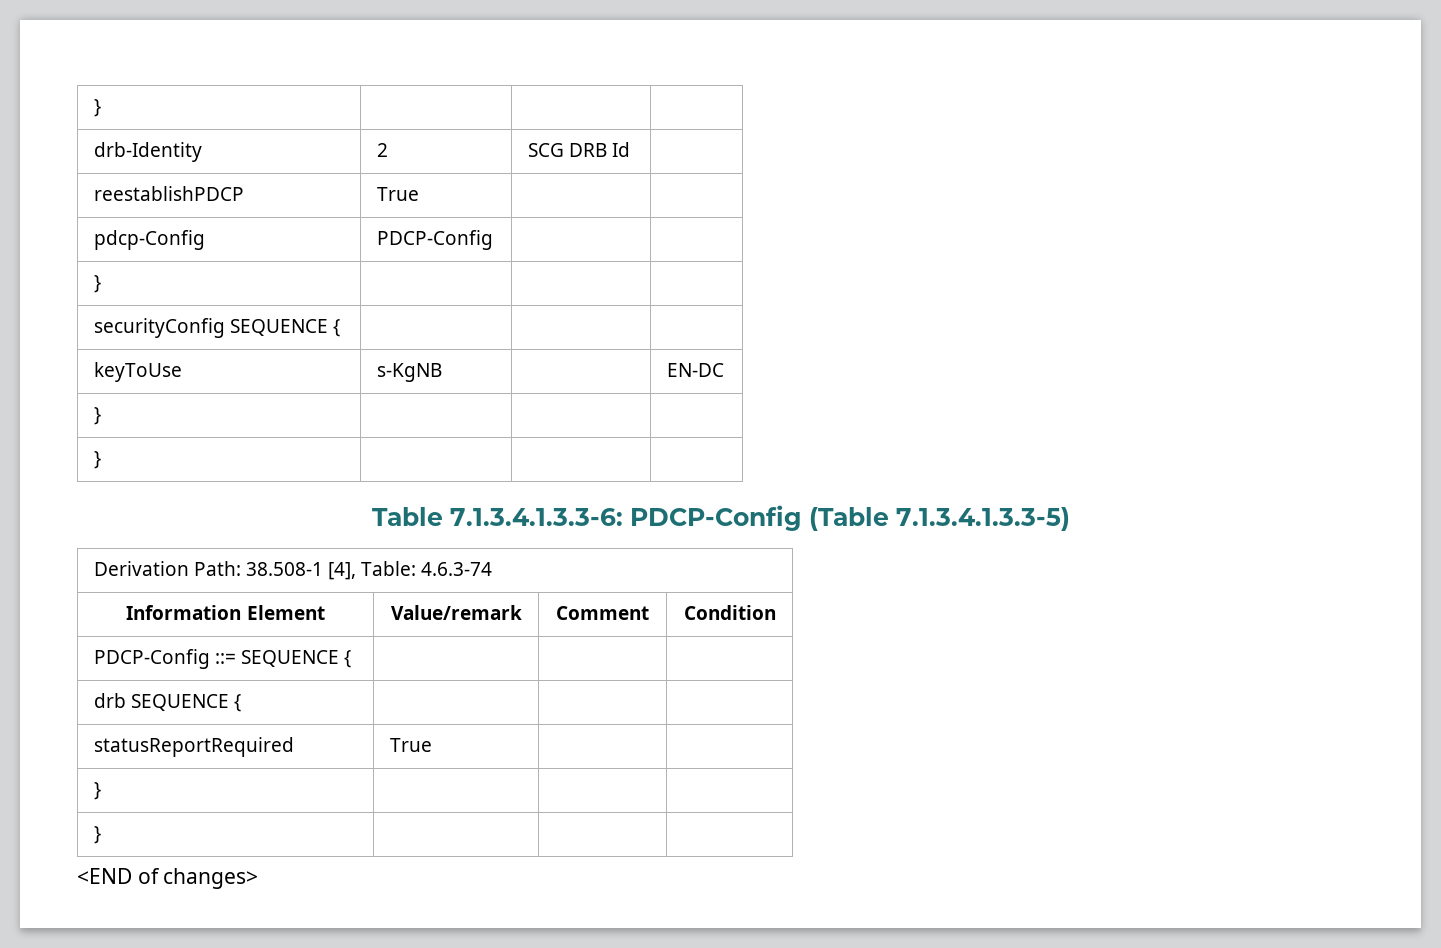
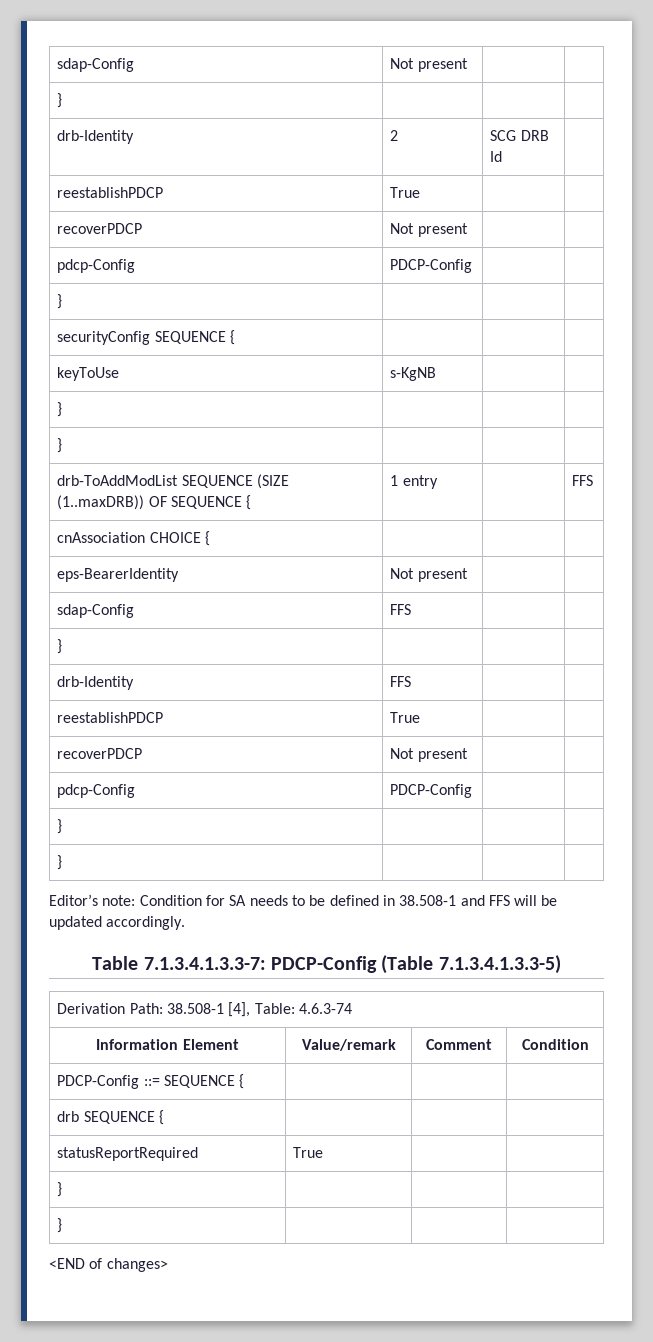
+ sdap-Config | Not present | |
  drb-Identity | 2 | SCG DRB Id |
  reestablishPDCP | True | |
+ recoverPDCP | Not present | |
- keyToUse | s-KgNB | | EN-DC
+ keyToUse | s-KgNB | |
  } | | |
  } | | |
+ drb-ToAddModList SEQUENCE (SIZE (1..maxDRB)) OF SEQUENCE { | 1 entry | | FFS
+ cnAssociation CHOICE { | | |
+ eps-BearerIdentity | Not present | |
+ sdap-Config | FFS | |
+ } | | |
+ drb-Identity | FFS | |
+ reestablishPDCP | True | |
+ recoverPDCP | Not present | |
+ pdcp-Config | PDCP-Config | |
+ } | | |
+ } | | |
+ Editor’s note: Condition for SA needs to be defined in 38.508-1 and FFS will be updated accordingly.
- Table 7.1.3.4.1.3.3-6: PDCP-Config (Table 7.1.3.4.1.3.3-5)
+ Table 7.1.3.4.1.3.3-7: PDCP-Config (Table 7.1.3.4.1.3.3-5)

